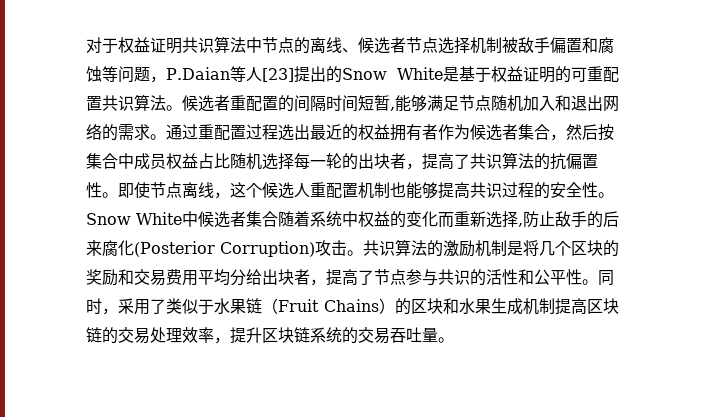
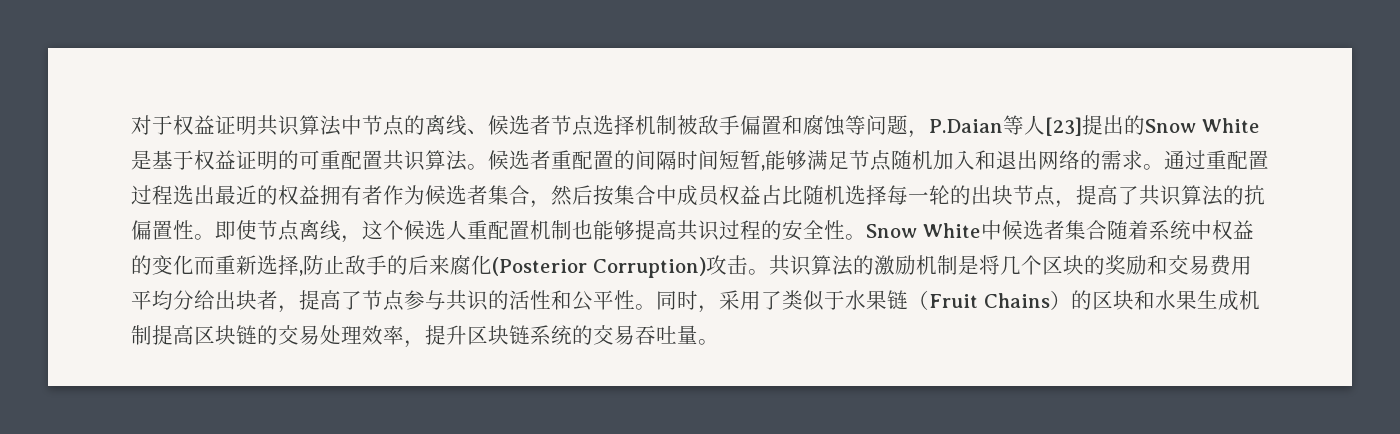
- 通过重配置过程选出最近的权益拥有者作为候选者集合，然后按集合中成员权益占比随机选择每一轮的出块者，提高了共识算法的抗偏置性。
+ 通过重配置过程选出最近的权益拥有者作为候选者集合，然后按集合中成员权益占比随机选择每一轮的出块节点，提高了共识算法的抗偏置性。

